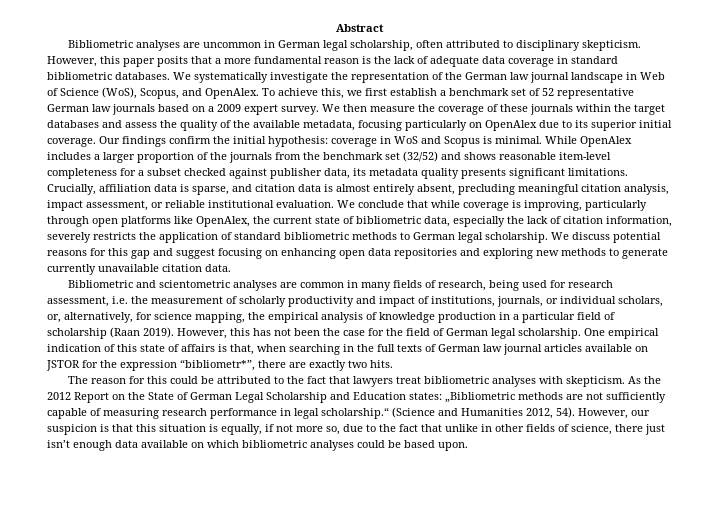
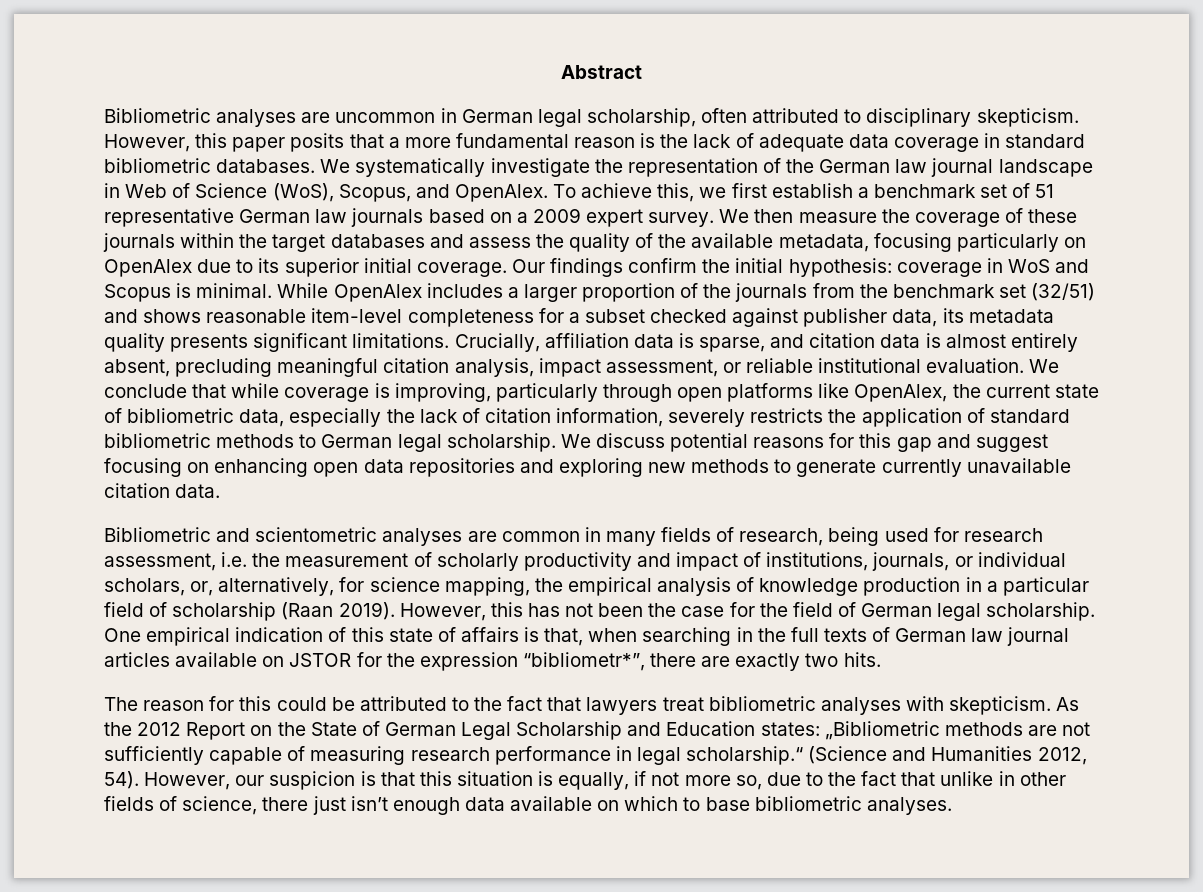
- To achieve this, we first establish a benchmark set of 52 representative German law journals based on a 2009 expert survey.
+ To achieve this, we first establish a benchmark set of 51 representative German law journals based on a 2009 expert survey.
- While OpenAlex includes a larger proportion of the journals from the benchmark set (32/52) and shows reasonable item-level completeness for a subset checked against publisher data, its metadata quality presents significant limitations.
+ While OpenAlex includes a larger proportion of the journals from the benchmark set (32/51) and shows reasonable item-level completeness for a subset checked against publisher data, its metadata quality presents significant limitations.
- However, our suspicion is that this situation is equally, if not more so, due to the fact that unlike in other fields of science, there just isn’t enough data available on which bibliometric analyses could be based upon.
+ However, our suspicion is that this situation is equally, if not more so, due to the fact that unlike in other fields of science, there just isn’t enough data available on which to base bibliometric analyses.

